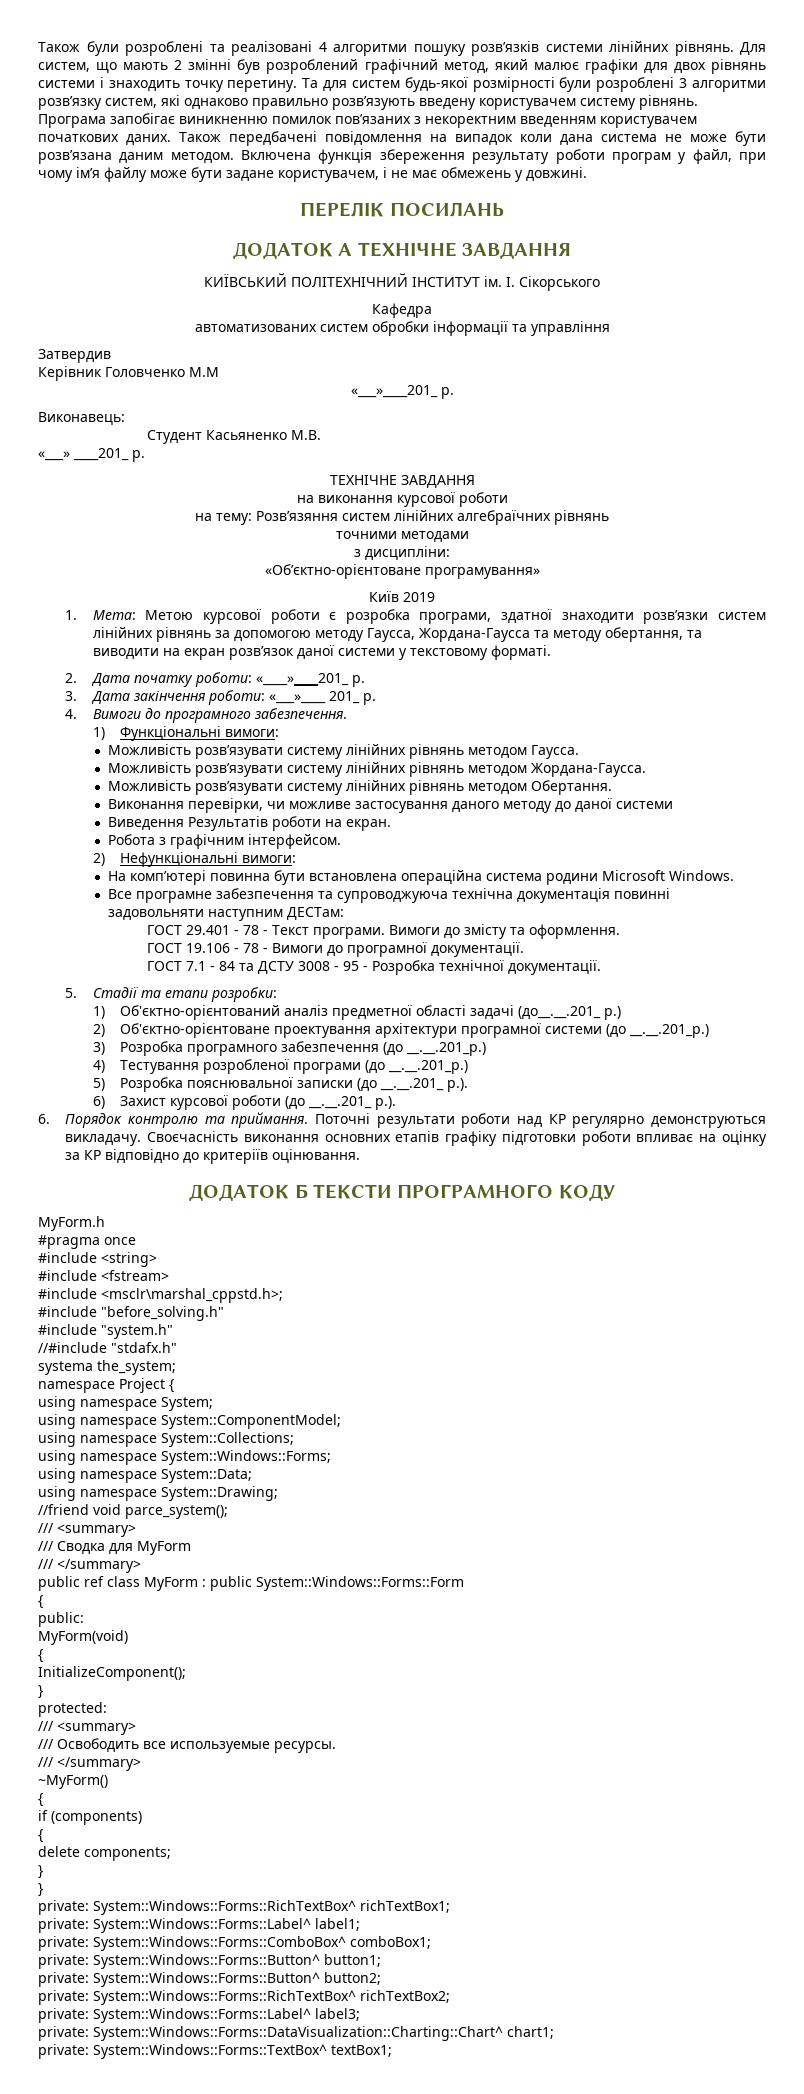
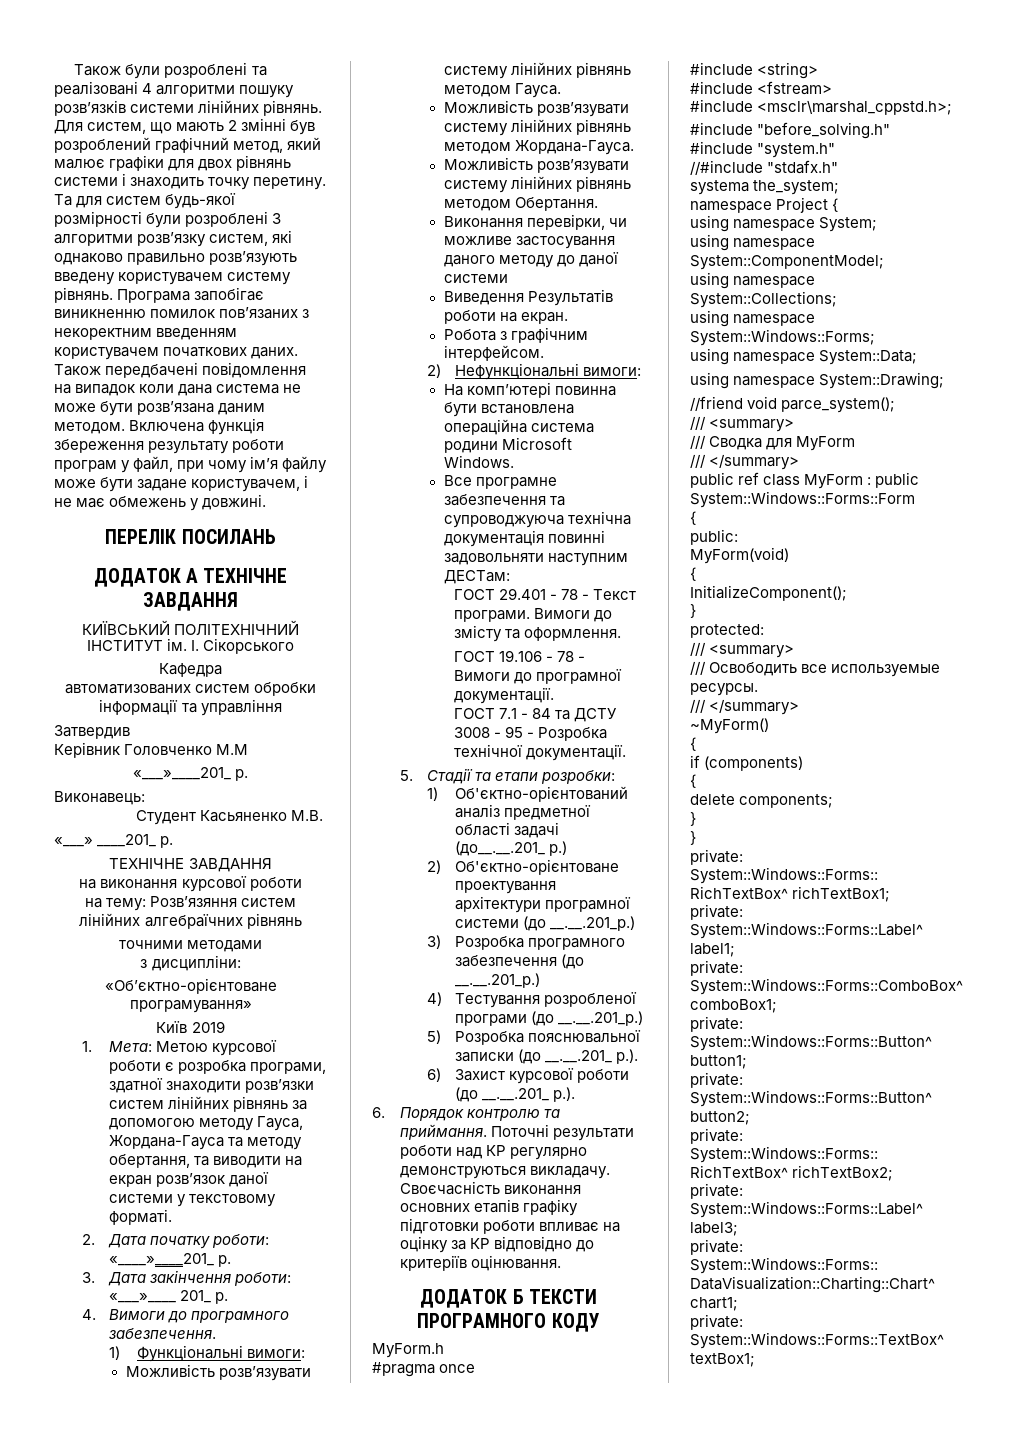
- 1. Мета: Метою курсової роботи є розробка програми, здатної знаходити розв’язки систем лінійних рівнянь за допомогою методу Гаусса, Жордана-Гаусса та методу обертання, та виводити на екран розв’язок даної системи у текстовому форматі.
+ 1. Мета: Метою курсової роботи є розробка програми, здатної знаходити розв’язки систем лінійних рівнянь за допомогою методу Гауса, Жордана-Гауса та методу обертання, та виводити на екран розв’язок даної системи у текстовому форматі.
- Можливість розв’язувати систему лінійних рівнянь методом Гаусса.
- Можливість розв’язувати систему лінійних рівнянь методом Жордана-Гаусса.
+ Можливість розв’язувати систему лінійних рівнянь методом Гауса.
+ Можливість розв’язувати систему лінійних рівнянь методом Жордана-Гауса.

